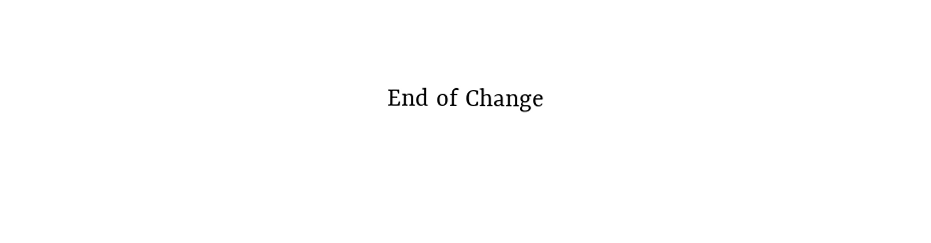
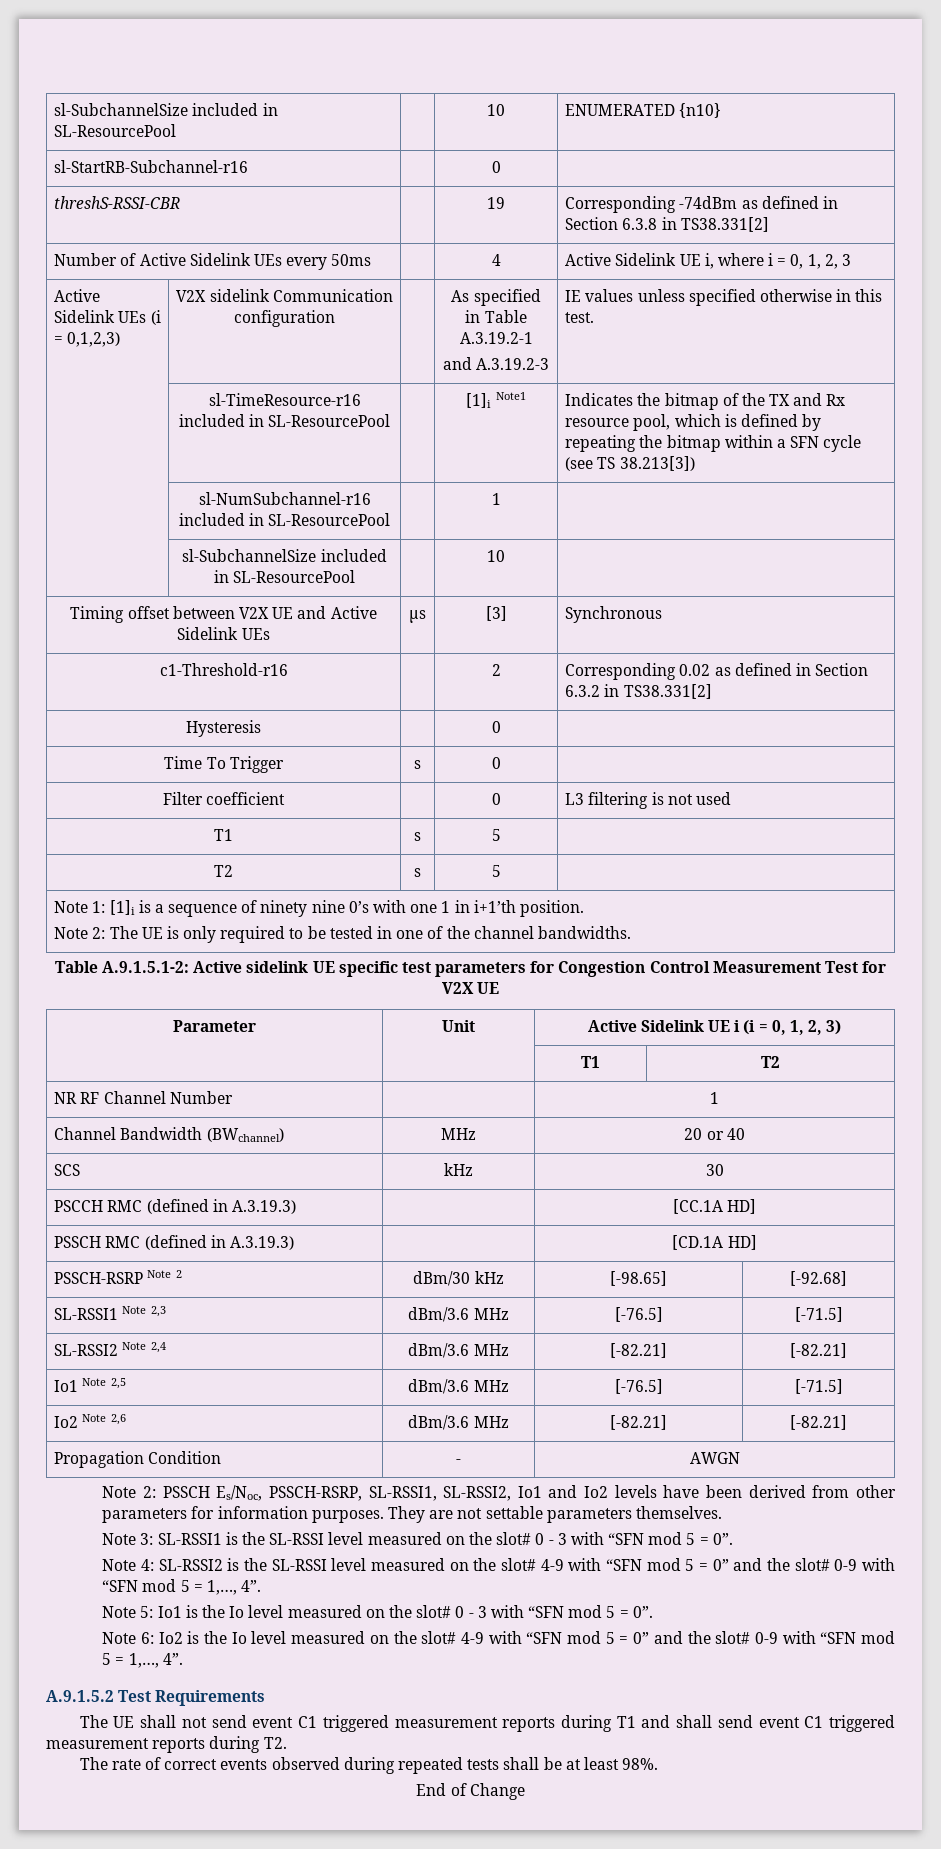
+ sl-SubchannelSize included in SL-ResourcePool | | 10 | ENUMERATED {n10}
+ sl-StartRB-Subchannel-r16 | | 0 |
+ threshS-RSSI-CBR | | 19 | Corresponding -74dBm as defined in Section 6.3.8 in TS38.331[2]
+ Number of Active Sidelink UEs every 50ms | | 4 | Active Sidelink UE i, where i = 0, 1, 2, 3
+ Active Sidelink UEs (i = 0,1,2,3) | V2X sidelink Communication configuration | | As specified in Table A.3.19.2-1
+ and A.3.19.2-3 | IE values unless specified otherwise in this test.
+ | sl-TimeResource-r16 included in SL-ResourcePool | | [1]i Note1 | Indicates the bitmap of the TX and Rx resource pool, which is defined by repeating the bitmap within a SFN cycle (see TS 38.213[3])
+ | sl-NumSubchannel-r16 included in SL-ResourcePool | | 1 |
+ | sl-SubchannelSize included in SL-ResourcePool | | 10 |
+ Timing offset between V2X UE and Active Sidelink UEs | μs | [3] | Synchronous
+ c1-Threshold-r16 | | 2 | Corresponding 0.02 as defined in Section 6.3.2 in TS38.331[2]
+ Hysteresis | | 0 |
+ Time To Trigger | s | 0 |
+ Filter coefficient | | 0 | L3 filtering is not used
+ T1 | s | 5 |
+ T2 | s | 5 |
+ Note 1: [1]i is a sequence of ninety nine 0’s with one 1 in i+1’th position.
+ Note 2: The UE is only required to be tested in one of the channel bandwidths.
+ Table A.9.1.5.1-2: Active sidelink UE specific test parameters for Congestion Control Measurement Test for V2X UE
+ Parameter | Unit | Active Sidelink UE i (i = 0, 1, 2, 3)
+ | | T1 | T2
+ NR RF Channel Number | | 1
+ Channel Bandwidth (BWchannel) | MHz | 20 or 40
+ SCS | kHz | 30
+ PSCCH RMC (defined in A.3.19.3) | | [CC.1A HD]
+ PSSCH RMC (defined in A.3.19.3) | | [CD.1A HD]
+ PSSCH-RSRP Note 2 | dBm/30 kHz | [-98.65] | [-92.68]
+ SL-RSSI1 Note 2,3 | dBm/3.6 MHz | [-76.5] | [-71.5]
+ SL-RSSI2 Note 2,4 | dBm/3.6 MHz | [-82.21] | [-82.21]
+ Io1 Note 2,5 | dBm/3.6 MHz | [-76.5] | [-71.5]
+ Io2 Note 2,6 | dBm/3.6 MHz | [-82.21] | [-82.21]
+ Propagation Condition | - | AWGN
+ Note 2: PSSCH Es/Noc, PSSCH-RSRP, SL-RSSI1, SL-RSSI2, Io1 and Io2 levels have been derived from other parameters for information purposes. They are not settable parameters themselves.
+ Note 3: SL-RSSI1 is the SL-RSSI level measured on the slot# 0 - 3 with “SFN mod 5 = 0”.
+ Note 4: SL-RSSI2 is the SL-RSSI level measured on the slot# 4-9 with “SFN mod 5 = 0” and the slot# 0-9 with “SFN mod 5 = 1,…, 4”.
+ Note 5: Io1 is the Io level measured on the slot# 0 - 3 with “SFN mod 5 = 0”.
+ Note 6: Io2 is the Io level measured on the slot# 4-9 with “SFN mod 5 = 0” and the slot# 0-9 with “SFN mod 5 = 1,…, 4”.
+ A.9.1.5.2 Test Requirements
+ The UE shall not send event C1 triggered measurement reports during T1 and shall send event C1 triggered measurement reports during T2.
+ The rate of correct events observed during repeated tests shall be at least 98%.

